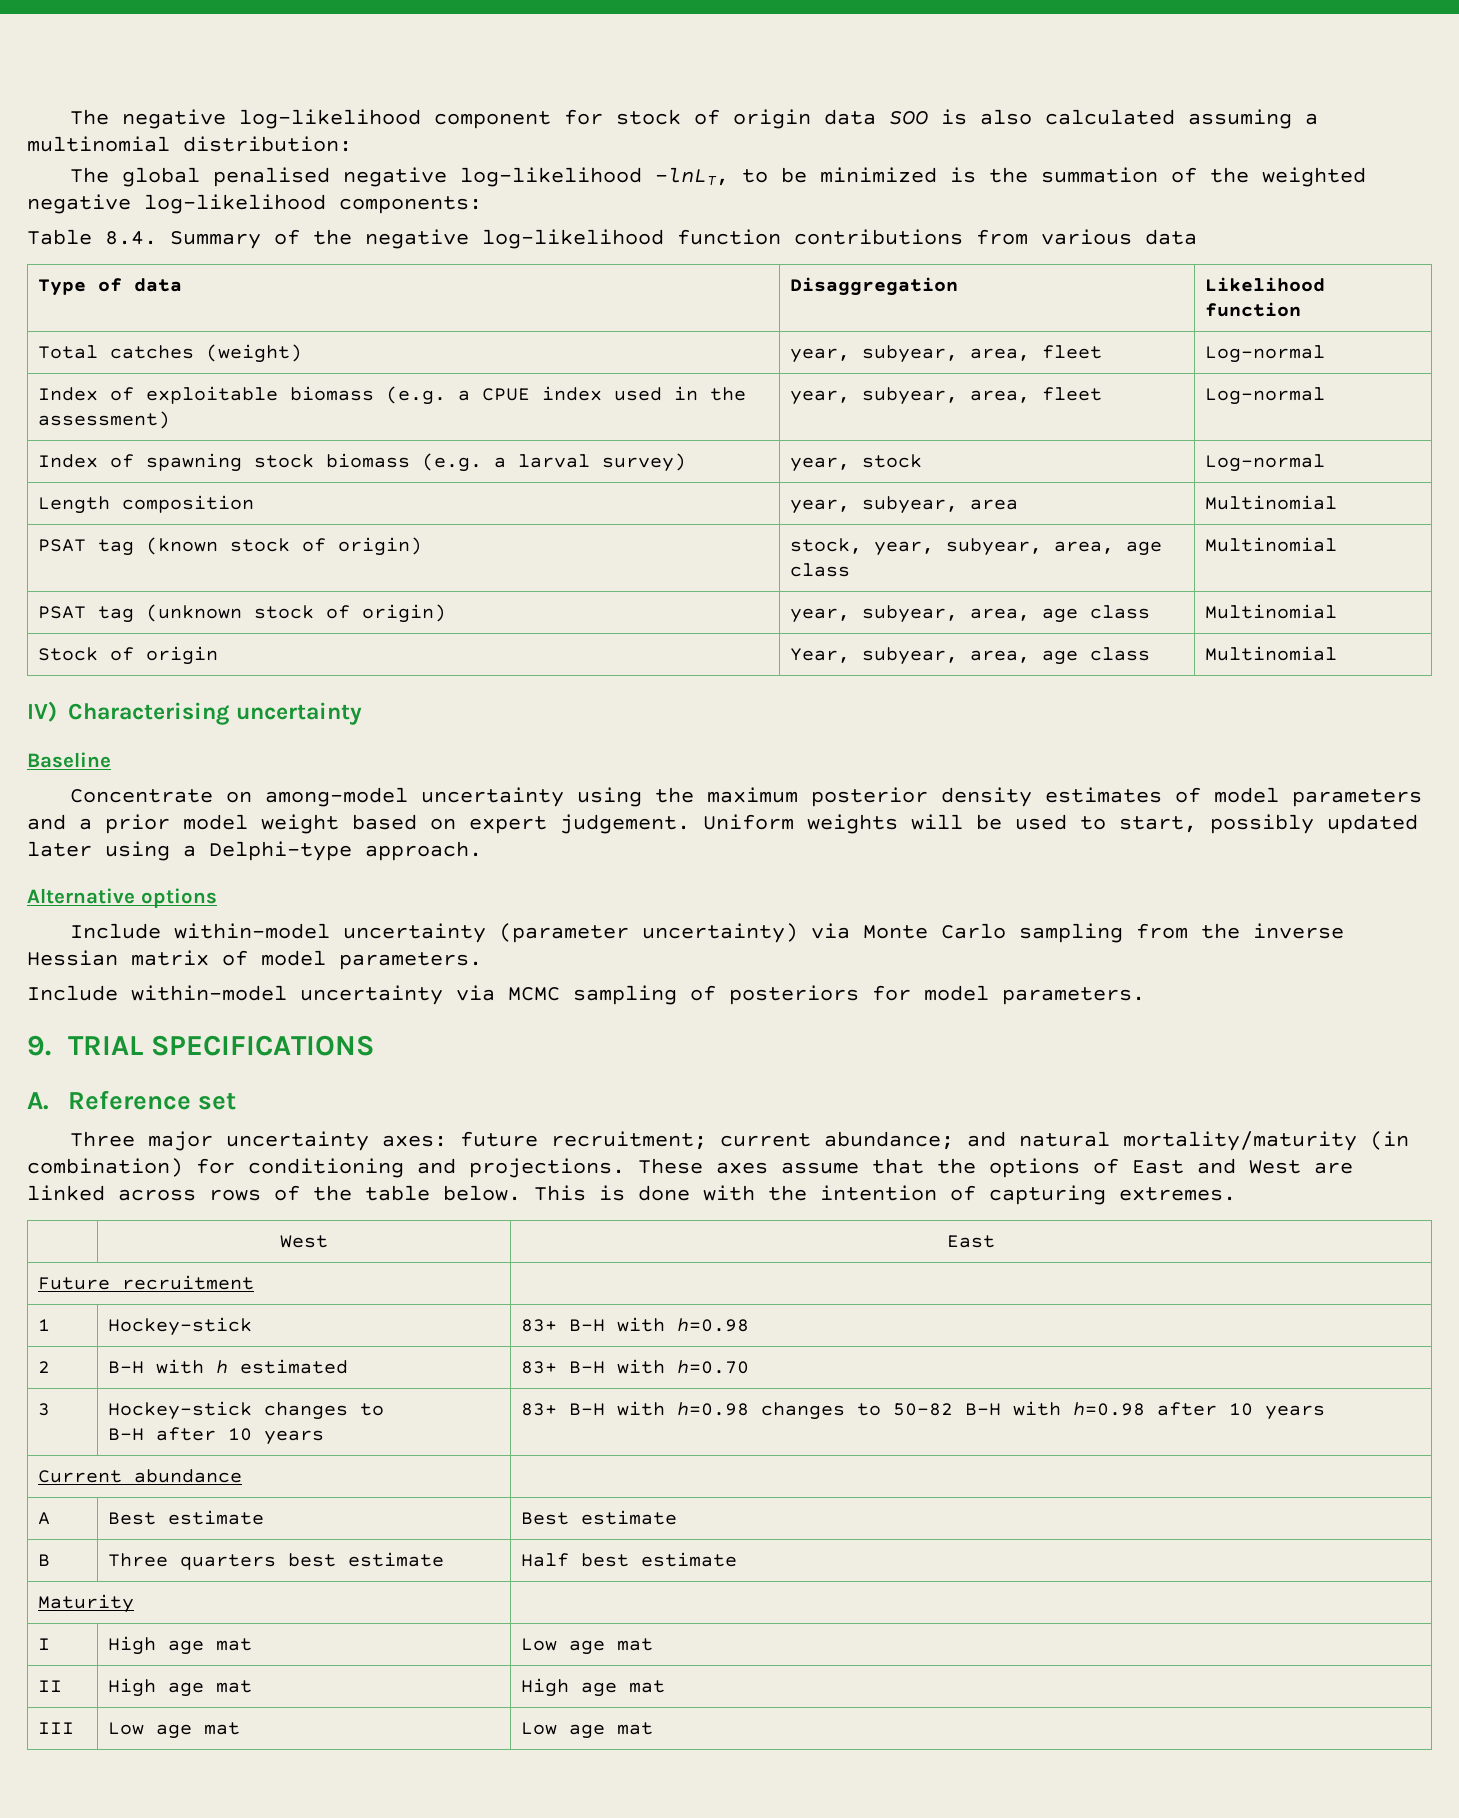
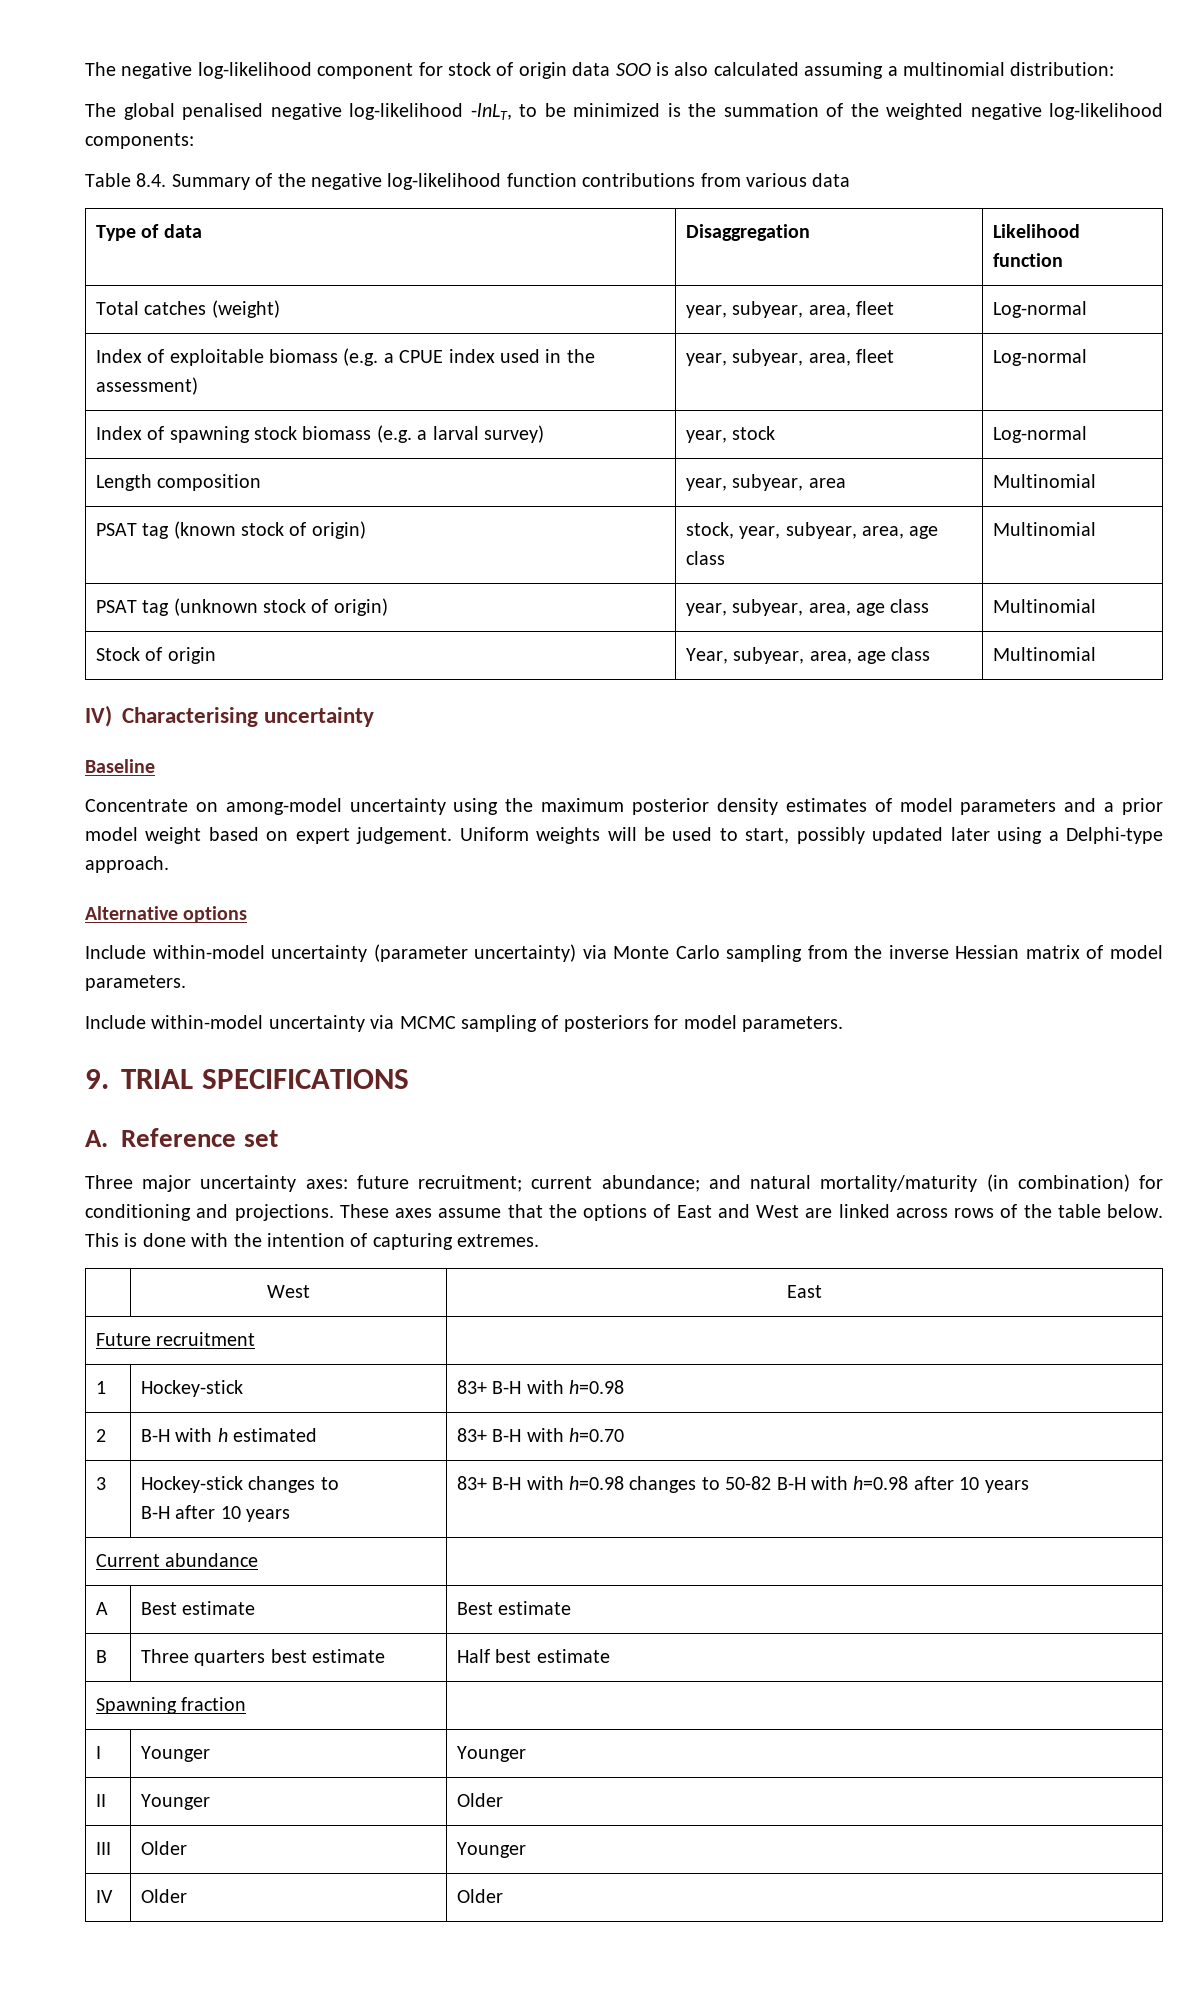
- Maturity |
- I | High age mat | Low age mat
- II | High age mat | High age mat
- III | Low age mat | Low age mat
+ Spawning fraction |
+ I | Younger | Younger
+ II | Younger | Older
+ III | Older | Younger
+ IV | Older | Older

